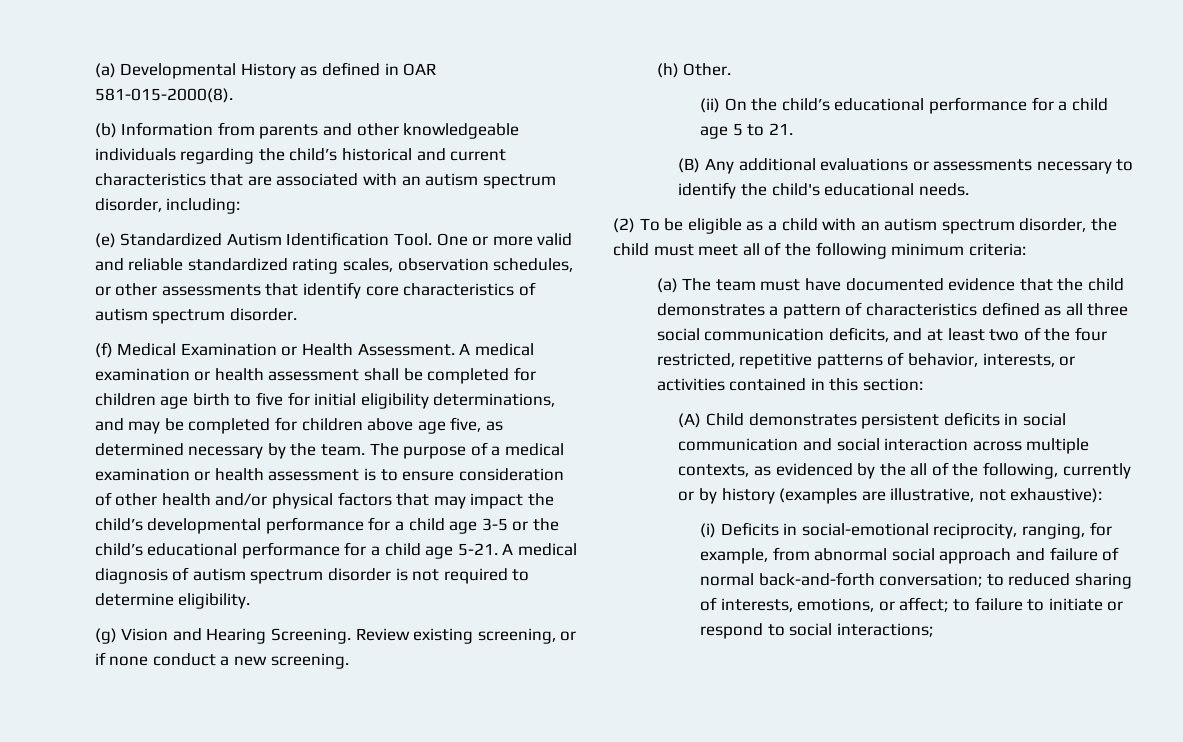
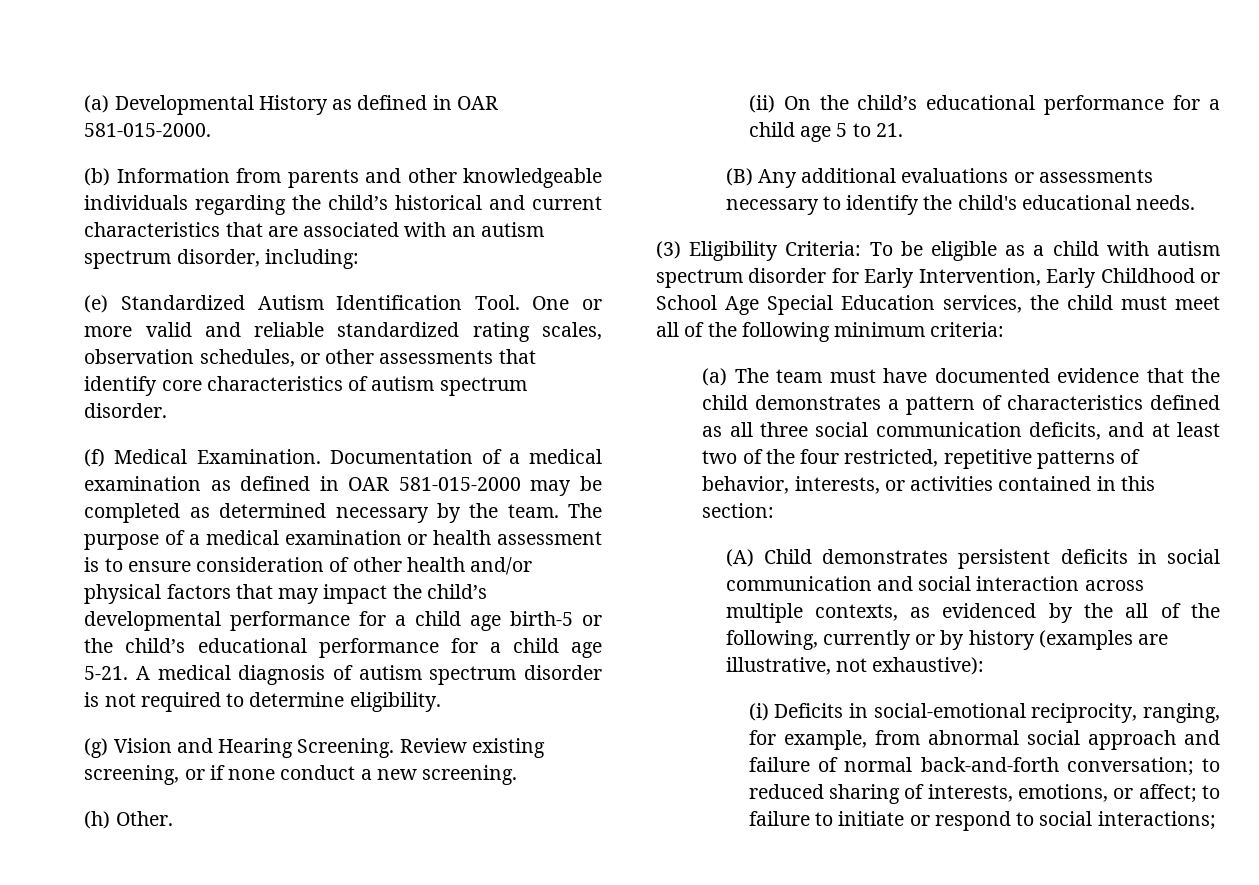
- (a) Developmental History as defined in OAR 581-015-2000(8).
+ (a) Developmental History as defined in OAR 581-015-2000.
- (f) Medical Examination or Health Assessment. A medical examination or health assessment shall be completed for children age birth to five for initial eligibility determinations, and may be completed for children above age five, as determined necessary by the team.
+ (f) Medical Examination. Documentation of a medical examination as defined in OAR 581-015-2000 may be completed as determined necessary by the team.
- The purpose of a medical examination or health assessment is to ensure consideration of other health and/or physical factors that may impact the child’s developmental performance for a child age 3-5 or the child’s educational performance for a child age 5-21.
+ The purpose of a medical examination or health assessment is to ensure consideration of other health and/or physical factors that may impact the child’s developmental performance for a child age birth-5 or the child’s educational performance for a child age 5-21.
- (2) To be eligible as a child with an autism spectrum disorder, the child must meet all of the following minimum criteria:
+ (3) Eligibility Criteria: To be eligible as a child with autism spectrum disorder for Early Intervention, Early Childhood or School Age Special Education services, the child must meet all of the following minimum criteria:

